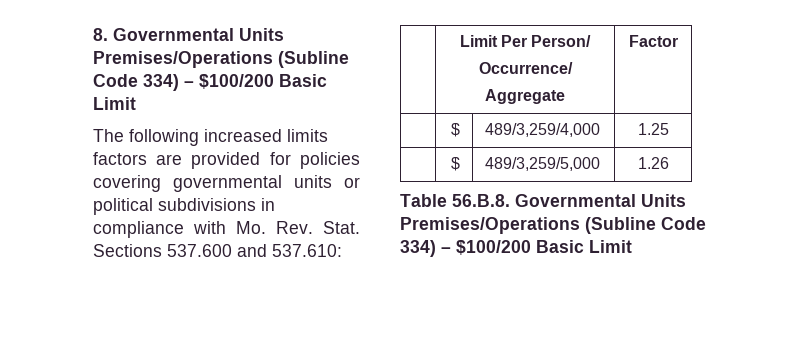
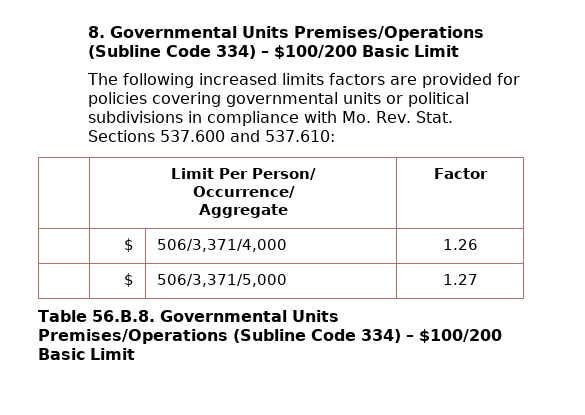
- | $ | 489/3,259/4,000 | 1.25
- | $ | 489/3,259/5,000 | 1.26
+ | $ | 506/3,371/4,000 | 1.26
+ | $ | 506/3,371/5,000 | 1.27

